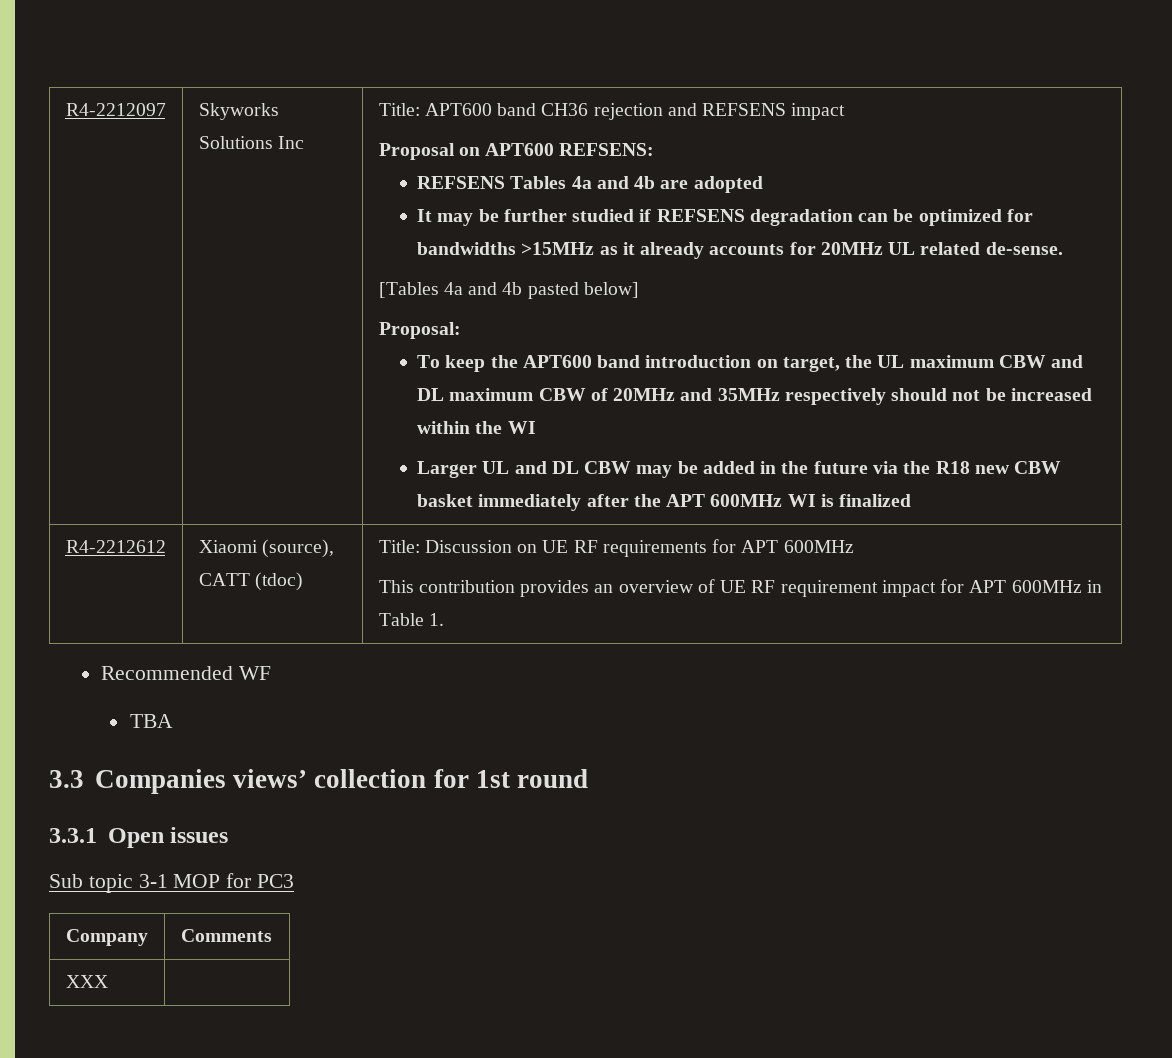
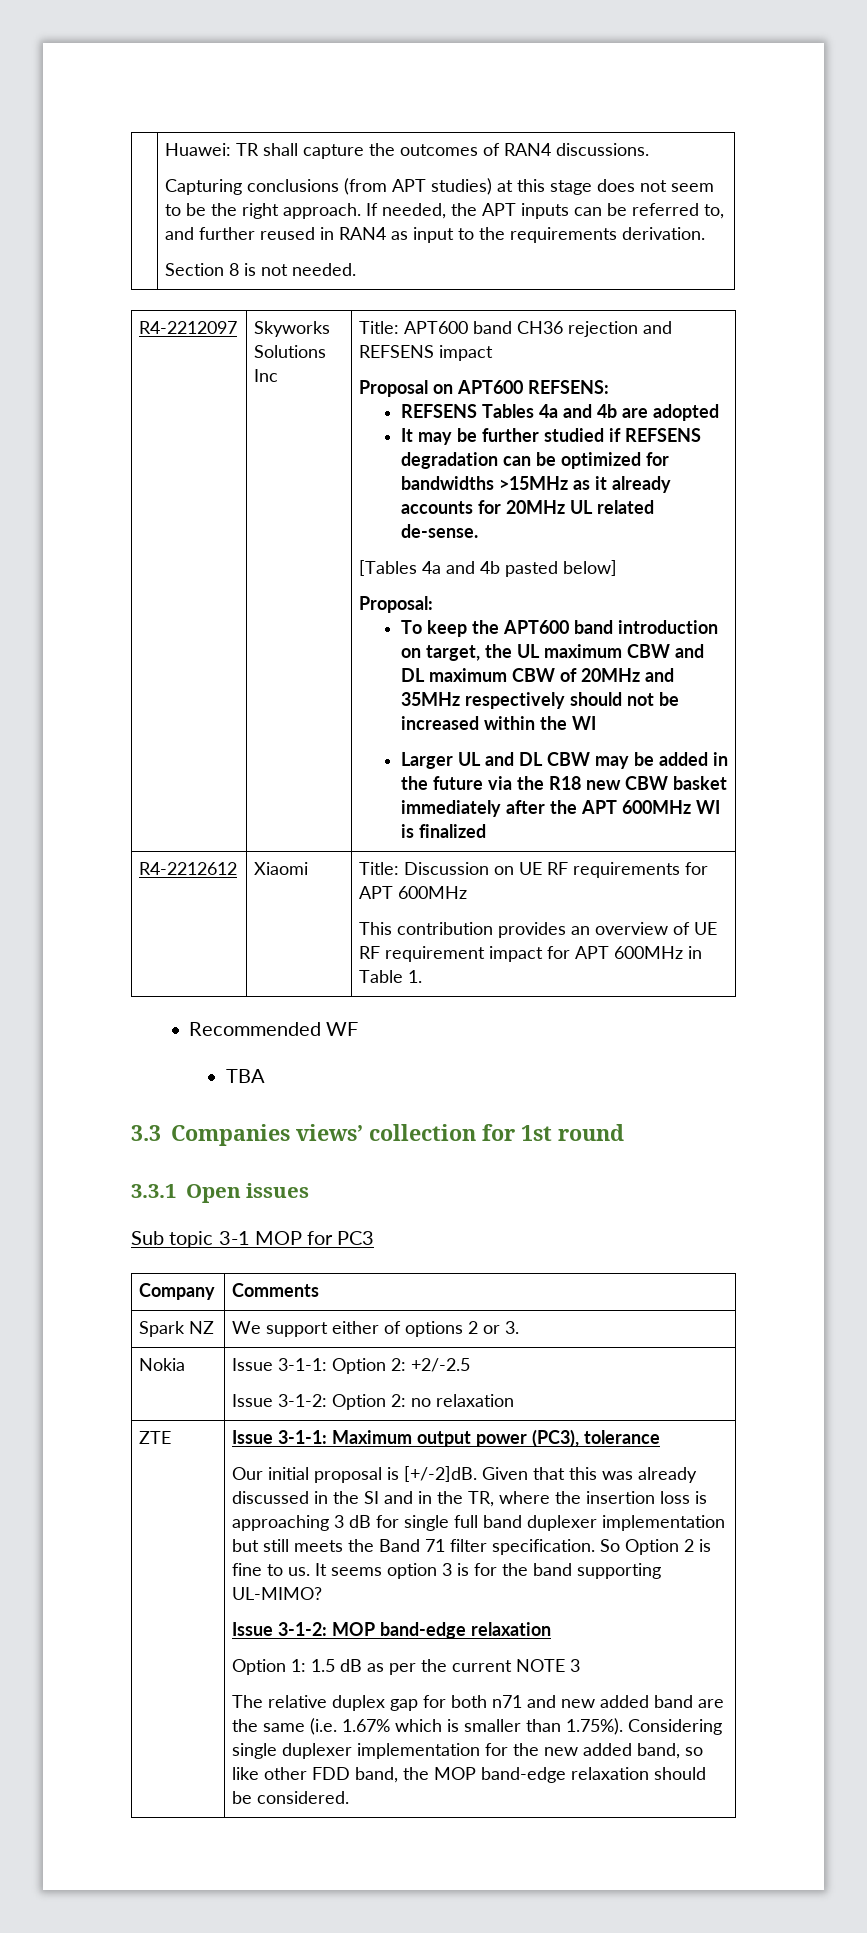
+ Huawei: TR shall capture the outcomes of RAN4 discussions.
+ Capturing conclusions (from APT studies) at this stage does not seem to be the right approach. If needed, the APT inputs can be referred to, and further reused in RAN4 as input to the requirements derivation.
+ Section 8 is not needed.
- R4-2212612 | Xiaomi (source), CATT (tdoc) | Title: Discussion on UE RF requirements for APT 600MHz
+ R4-2212612 | Xiaomi | Title: Discussion on UE RF requirements for APT 600MHz
- XXX |
+ Spark NZ | We support either of options 2 or 3.
+ Nokia | Issue 3-1-1: Option 2: +2/-2.5
+ Issue 3-1-2: Option 2: no relaxation
+ ZTE | Issue 3-1-1: Maximum output power (PC3), tolerance
+ Our initial proposal is [+/-2]dB. Given that this was already discussed in the SI and in the TR, where the insertion loss is approaching 3 dB for single full band duplexer implementation but still meets the Band 71 filter specification. So Option 2 is fine to us. It seems option 3 is for the band supporting UL-MIMO?
+ Issue 3-1-2: MOP band-edge relaxation
+ Option 1: 1.5 dB as per the current NOTE 3
+ The relative duplex gap for both n71 and new added band are the same (i.e. 1.67% which is smaller than 1.75%). Considering single duplexer implementation for the new added band, so like other FDD band, the MOP band-edge relaxation should be considered.

